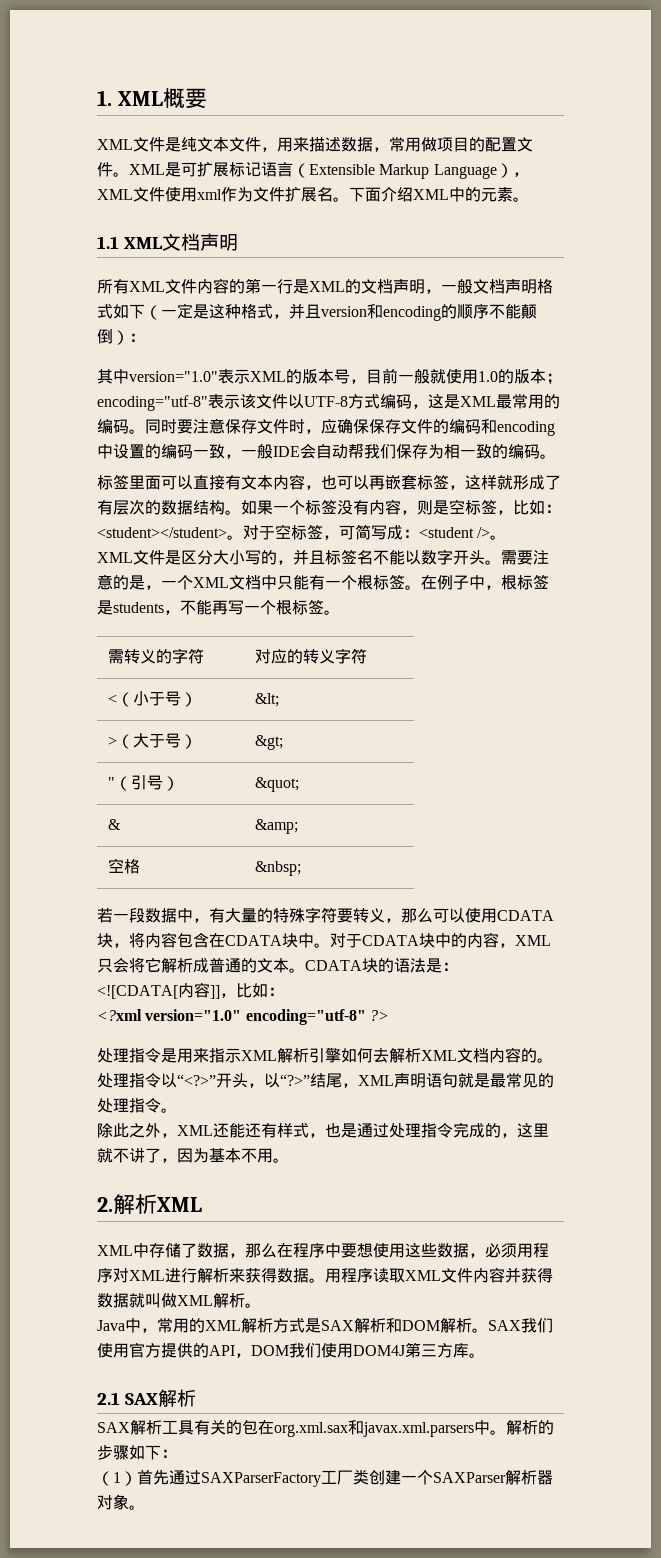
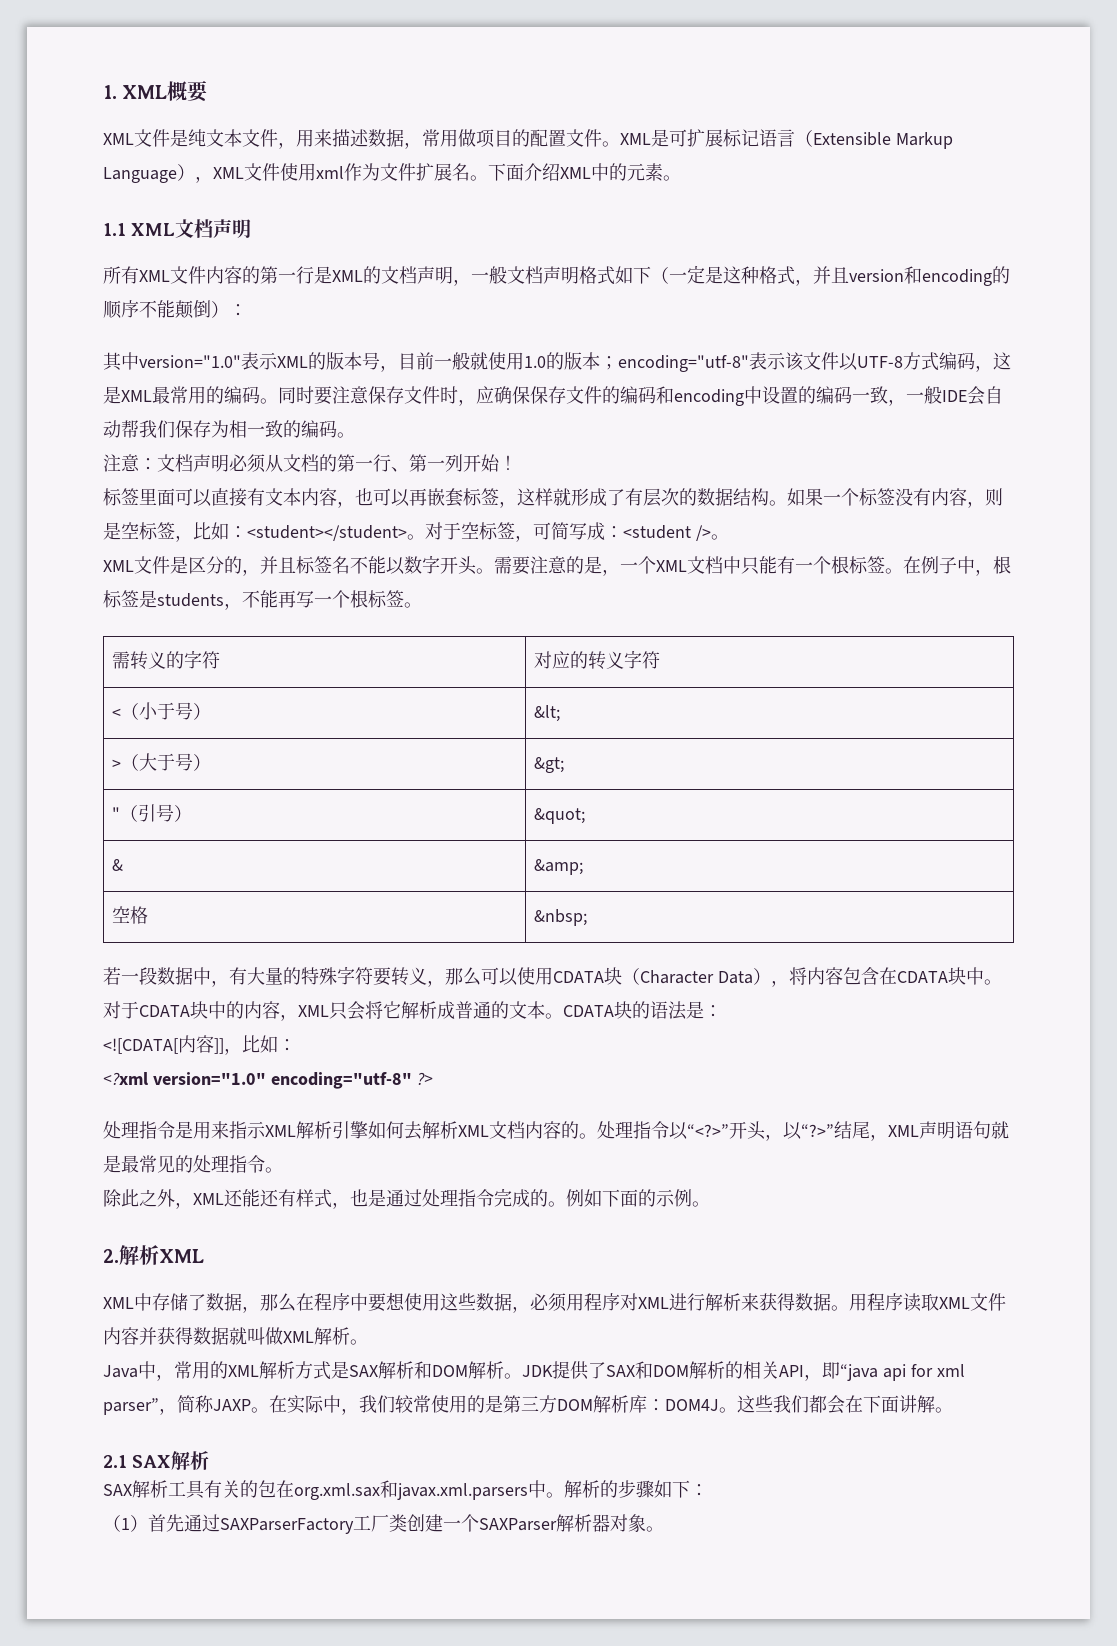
+ 注意：文档声明必须从文档的第一行、第一列开始！
- XML文件是区分大小写的，并且标签名不能以数字开头。
+ XML文件是区分的，并且标签名不能以数字开头。
- 若一段数据中，有大量的特殊字符要转义，那么可以使用CDATA块，将内容包含在CDATA块中。
+ 若一段数据中，有大量的特殊字符要转义，那么可以使用CDATA块（Character Data），将内容包含在CDATA块中。
- 除此之外，XML还能还有样式，也是通过处理指令完成的，这里就不讲了，因为基本不用。
+ 除此之外，XML还能还有样式，也是通过处理指令完成的。例如下面的示例。
- SAX我们使用官方提供的API，DOM我们使用DOM4J第三方库。
+ JDK提供了SAX和DOM解析的相关API，即“java api for xml parser”，简称JAXP。在实际中，我们较常使用的是第三方DOM解析库：DOM4J。这些我们都会在下面讲解。

